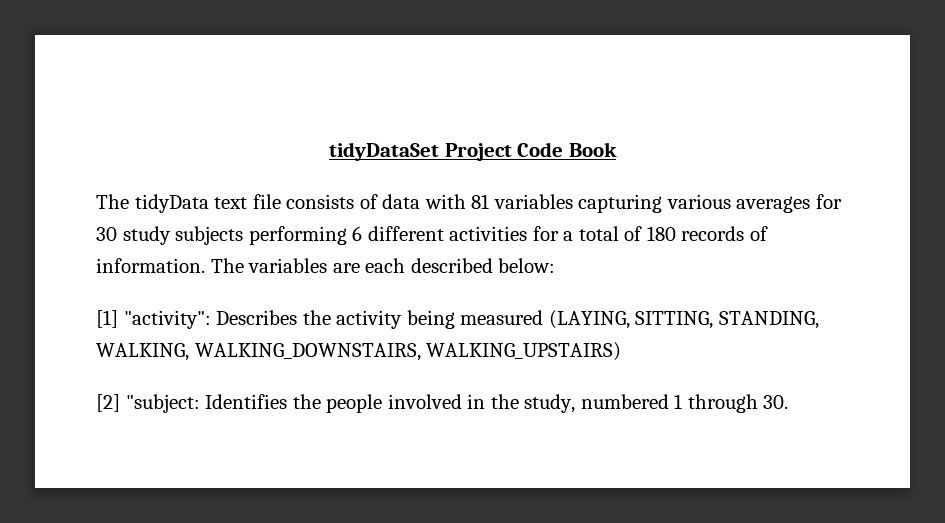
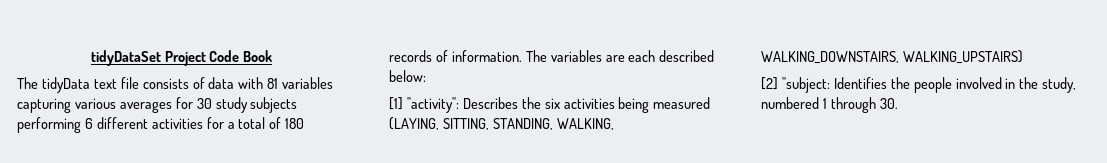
- [1] "activity": Describes the activity being measured (LAYING, SITTING, STANDING, WALKING, WALKING_DOWNSTAIRS, WALKING_UPSTAIRS)
+ [1] "activity": Describes the six activities being measured (LAYING, SITTING, STANDING, WALKING, WALKING_DOWNSTAIRS, WALKING_UPSTAIRS)

